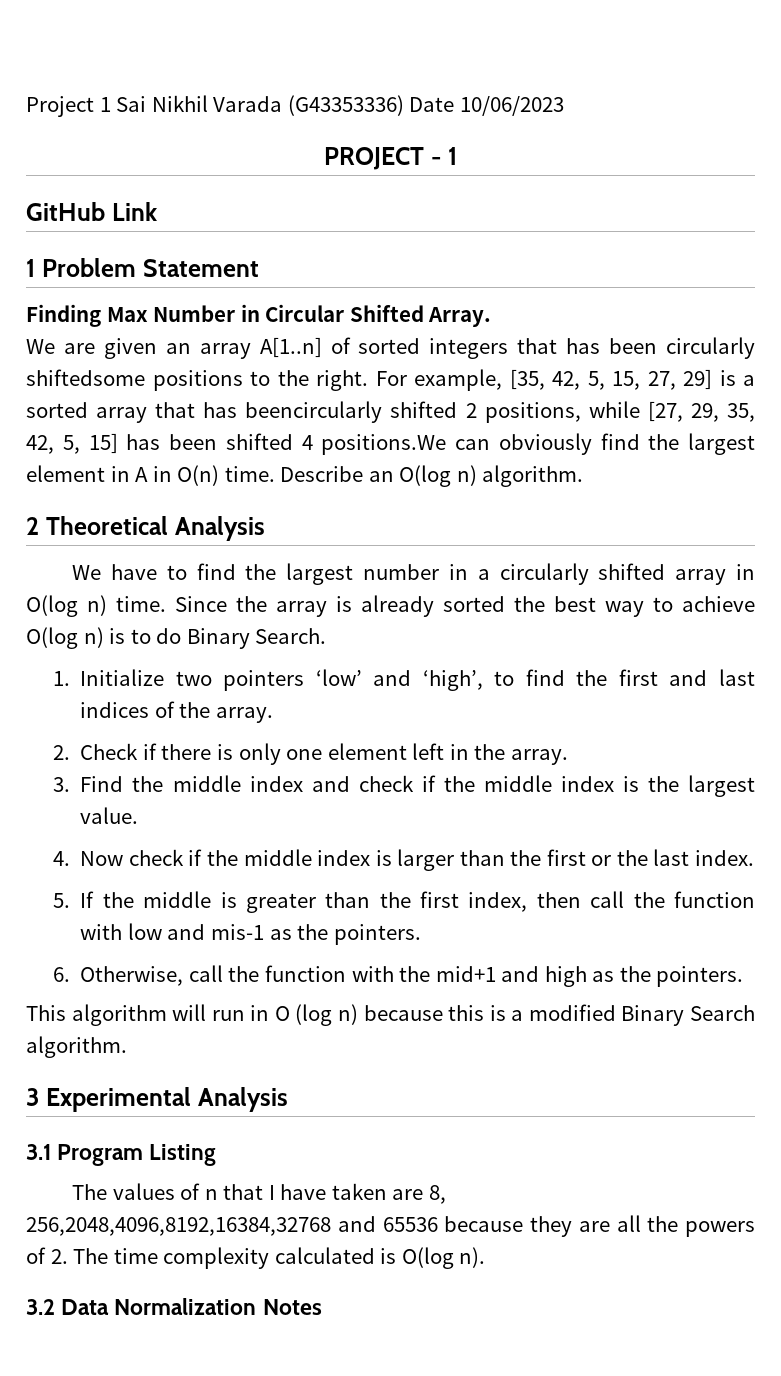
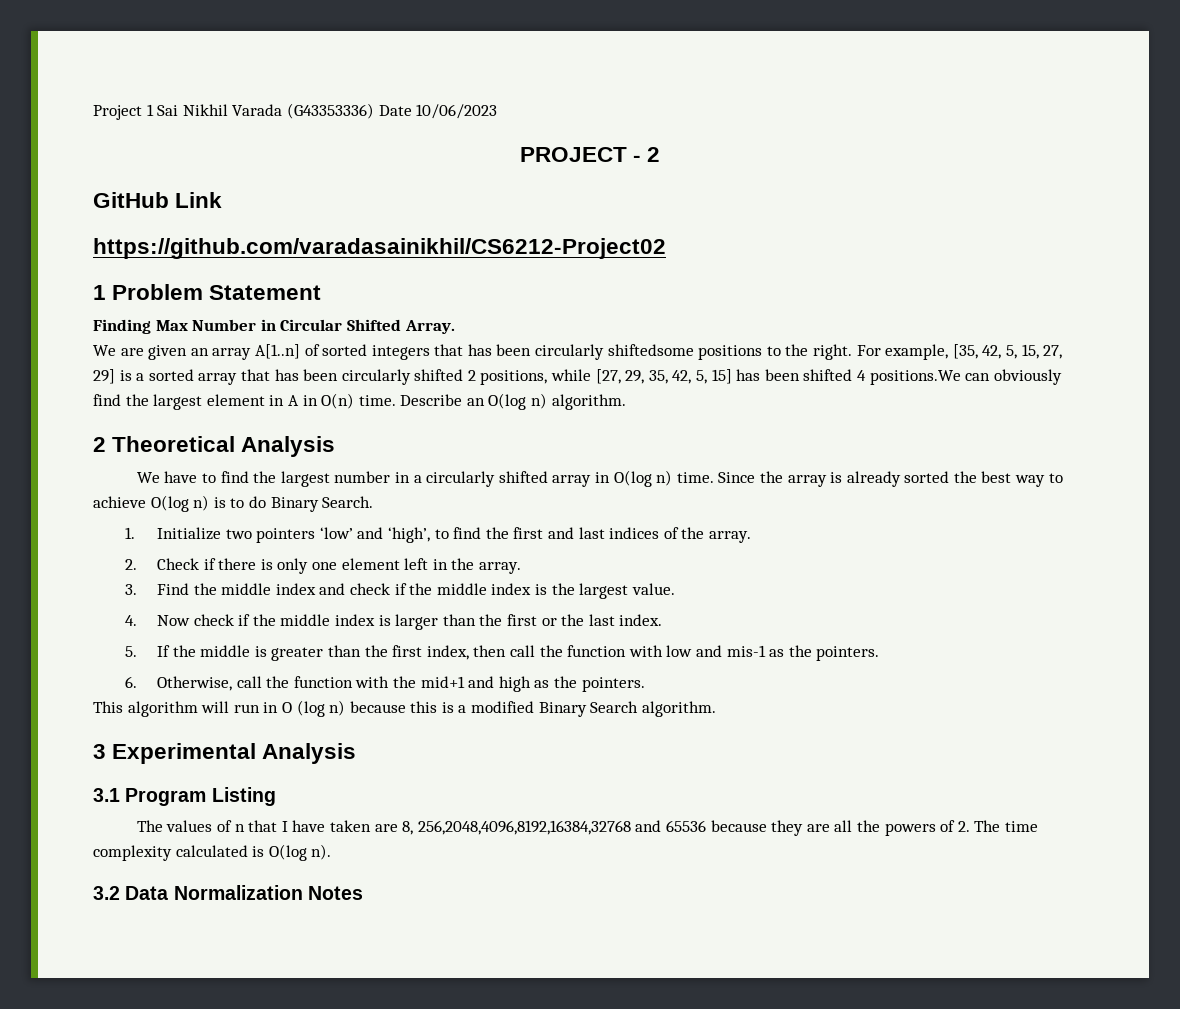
- PROJECT - 1
+ PROJECT - 2
+ https://github.com/varadasainikhil/CS6212-Project02
- For example, [35, 42, 5, 15, 27, 29] is a sorted array that has beencircularly shifted 2 positions, while [27, 29, 35, 42, 5, 15] has been shifted 4 positions.We can obviously find the largest element in A in O(n) time.
+ For example, [35, 42, 5, 15, 27, 29] is a sorted array that has been circularly shifted 2 positions, while [27, 29, 35, 42, 5, 15] has been shifted 4 positions.We can obviously find the largest element in A in O(n) time.

